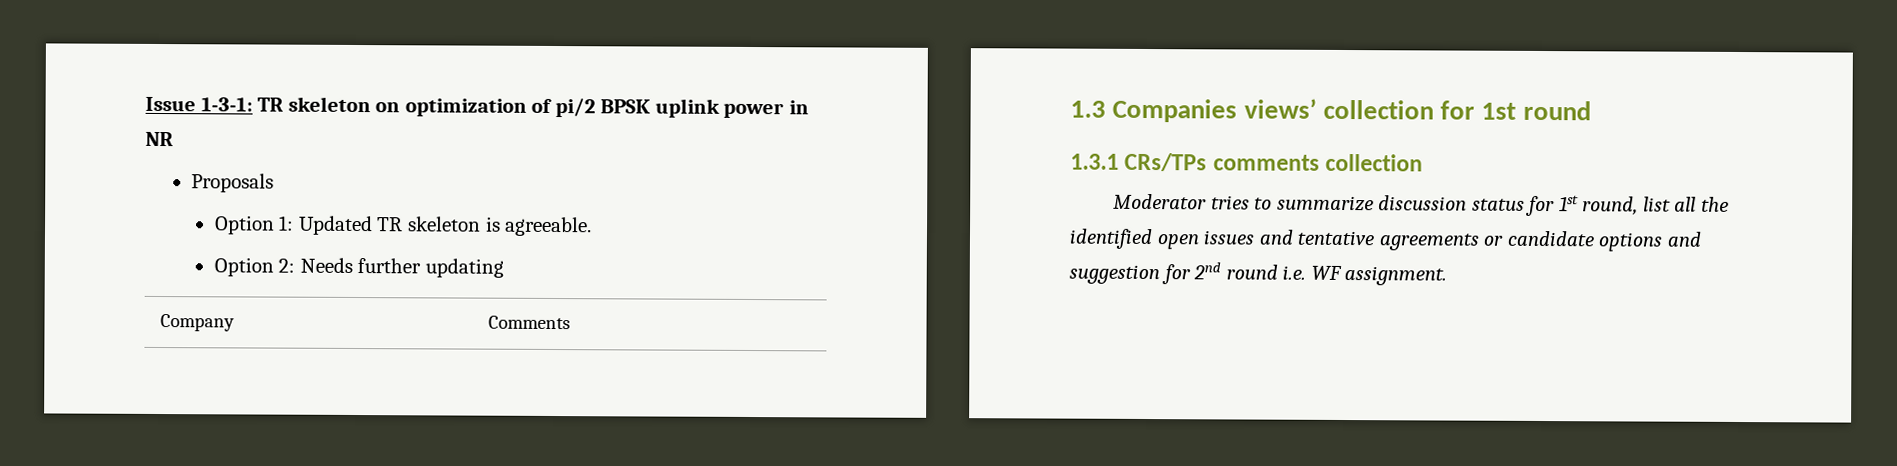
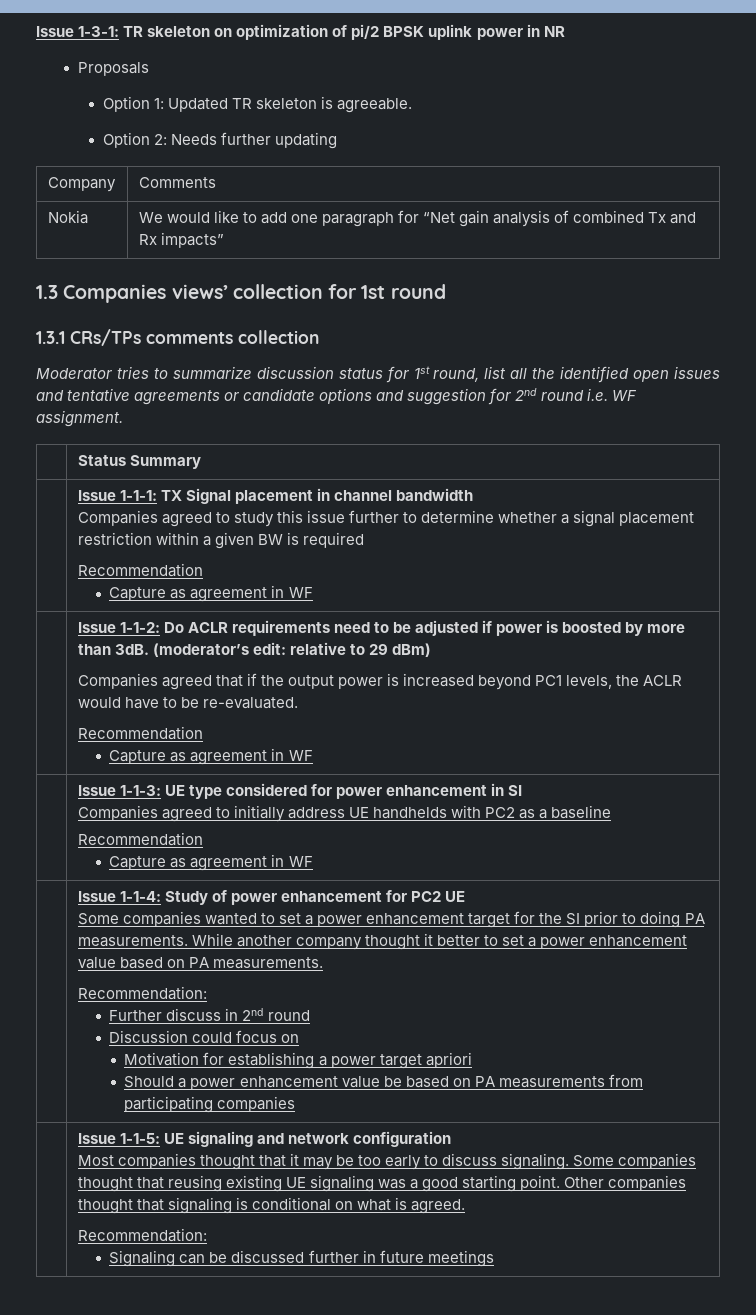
+ Nokia | We would like to add one paragraph for “Net gain analysis of combined Tx and Rx impacts”
+ | Status Summary
+ | Issue 1-1-1: TX Signal placement in channel bandwidth
+ Companies agreed to study this issue further to determine whether a signal placement restriction within a given BW is required
+ Recommendation
+ Capture as agreement in WF
+ | Issue 1-1-2: Do ACLR requirements need to be adjusted if power is boosted by more than 3dB. (moderator’s edit: relative to 29 dBm)
+ Companies agreed that if the output power is increased beyond PC1 levels, the ACLR would have to be re-evaluated.
+ Recommendation
+ Capture as agreement in WF
+ | Issue 1-1-3: UE type considered for power enhancement in SI
+ Companies agreed to initially address UE handhelds with PC2 as a baseline
+ Recommendation
+ Capture as agreement in WF
+ | Issue 1-1-4: Study of power enhancement for PC2 UE
+ Some companies wanted to set a power enhancement target for the SI prior to doing PA measurements. While another company thought it better to set a power enhancement value based on PA measurements.
+ Recommendation:
+ Further discuss in 2nd round
+ Discussion could focus on
+ Motivation for establishing a power target apriori
+ Should a power enhancement value be based on PA measurements from participating companies
+ | Issue 1-1-5: UE signaling and network configuration
+ Most companies thought that it may be too early to discuss signaling. Some companies thought that reusing existing UE signaling was a good starting point. Other companies thought that signaling is conditional on what is agreed.
+ Recommendation:
+ Signaling can be discussed further in future meetings

